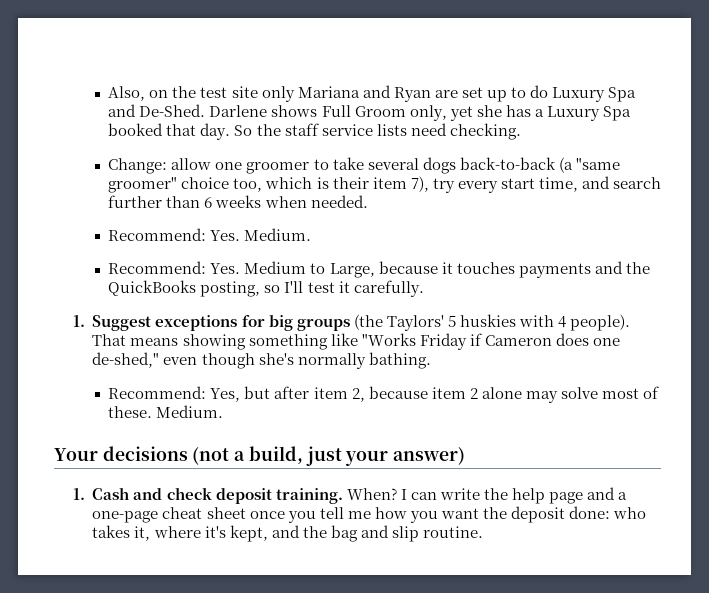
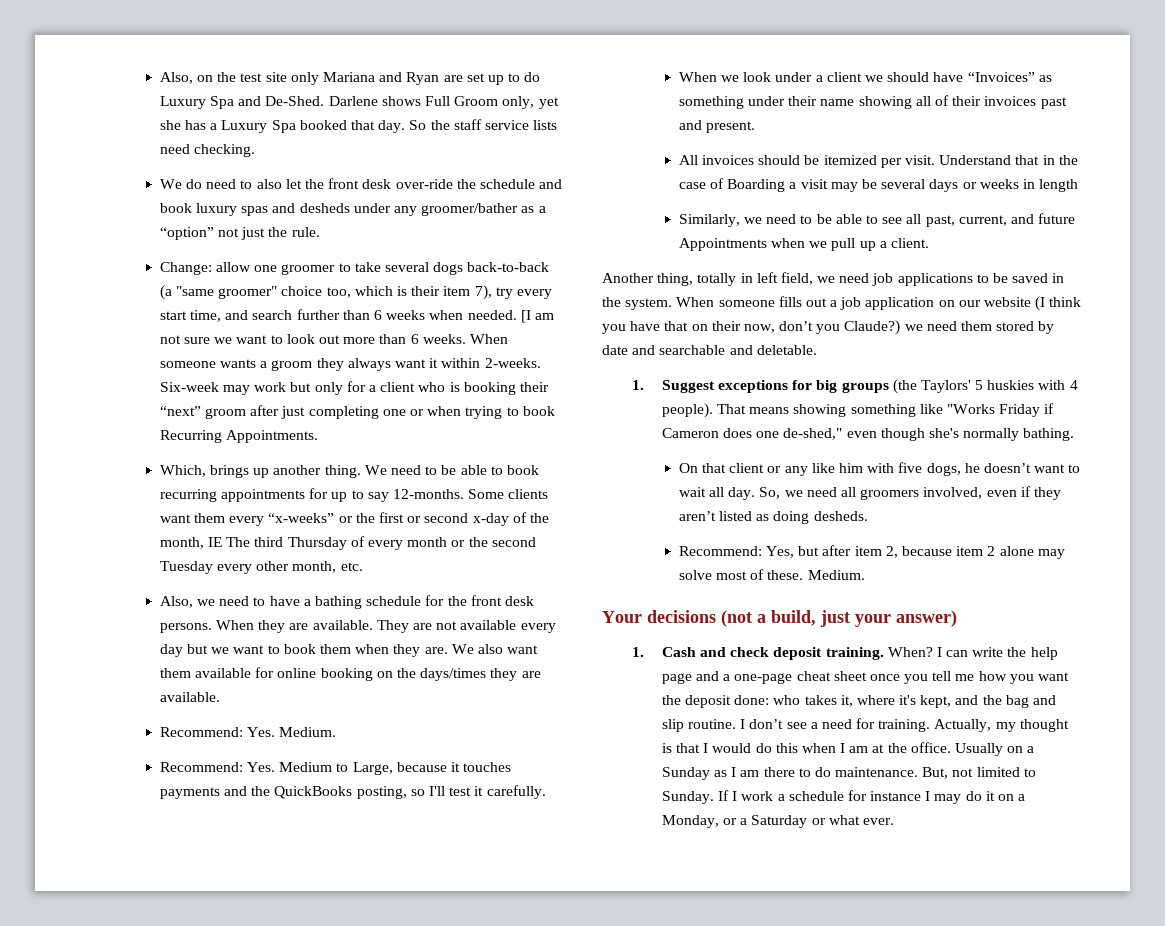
+ We do need to also let the front desk over-ride the schedule and book luxury spas and desheds under any groomer/bather as a “option” not just the rule.
+ [I am not sure we want to look out more than 6 weeks. When someone wants a groom they always want it within 2-weeks. Six-week may work but only for a client who is booking their “next” groom after just completing one or when trying to book Recurring Appointments.
+ Which, brings up another thing. We need to be able to book recurring appointments for up to say 12-months. Some clients want them every “x-weeks” or the first or second x-day of the month, IE The third Thursday of every month or the second Tuesday every other month, etc.
+ Also, we need to have a bathing schedule for the front desk persons. When they are available. They are not available every day but we want to book them when they are. We also want them available for online booking on the days/times they are available.
+ When we look under a client we should have “Invoices” as something under their name showing all of their invoices past and present.
+ All invoices should be itemized per visit. Understand that in the case of Boarding a visit may be several days or weeks in length
+ Similarly, we need to be able to see all past, current, and future Appointments when we pull up a client.
+ Another thing, totally in left field, we need job applications to be saved in the system. When someone fills out a job application on our website (I think you have that on their now, don’t you Claude?) we need them stored by date and searchable and deletable.
+ On that client or any like him with five dogs, he doesn’t want to wait all day. So, we need all groomers involved, even if they aren’t listed as doing desheds.
+ I don’t see a need for training. Actually, my thought is that I would do this when I am at the office. Usually on a Sunday as I am there to do maintenance. But, not limited to Sunday. If I work a schedule for instance I may do it on a Monday, or a Saturday or what ever.

